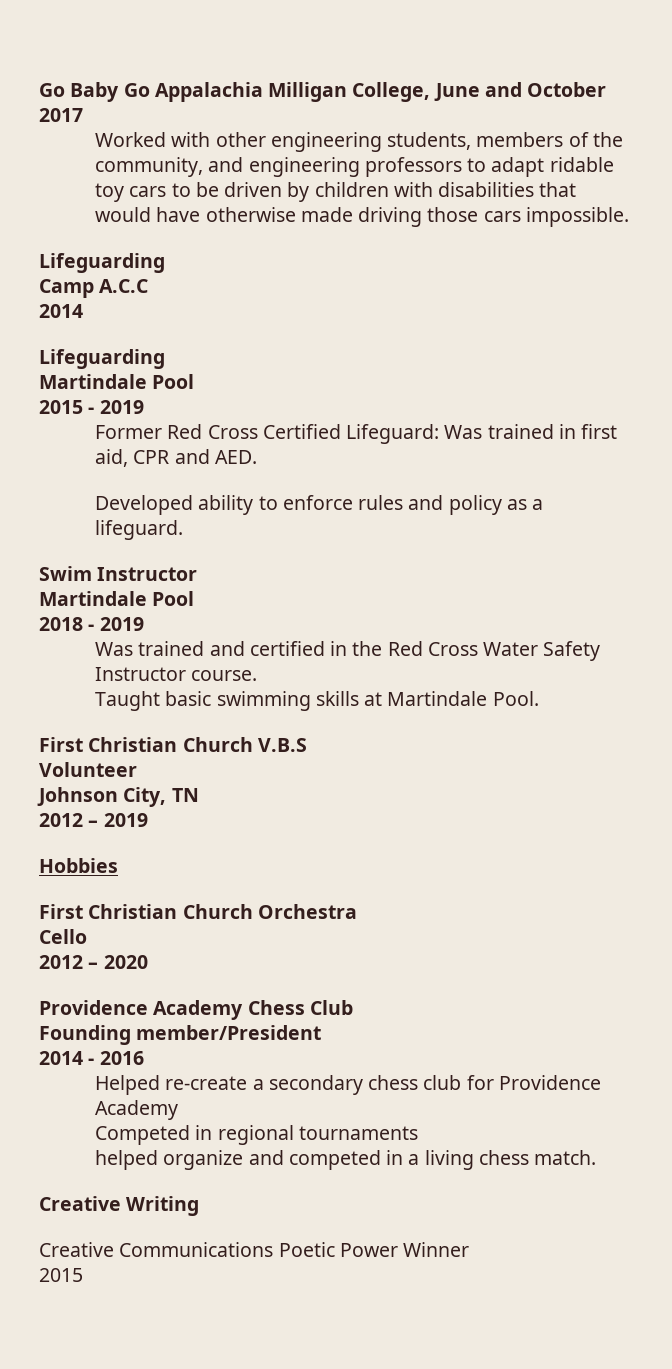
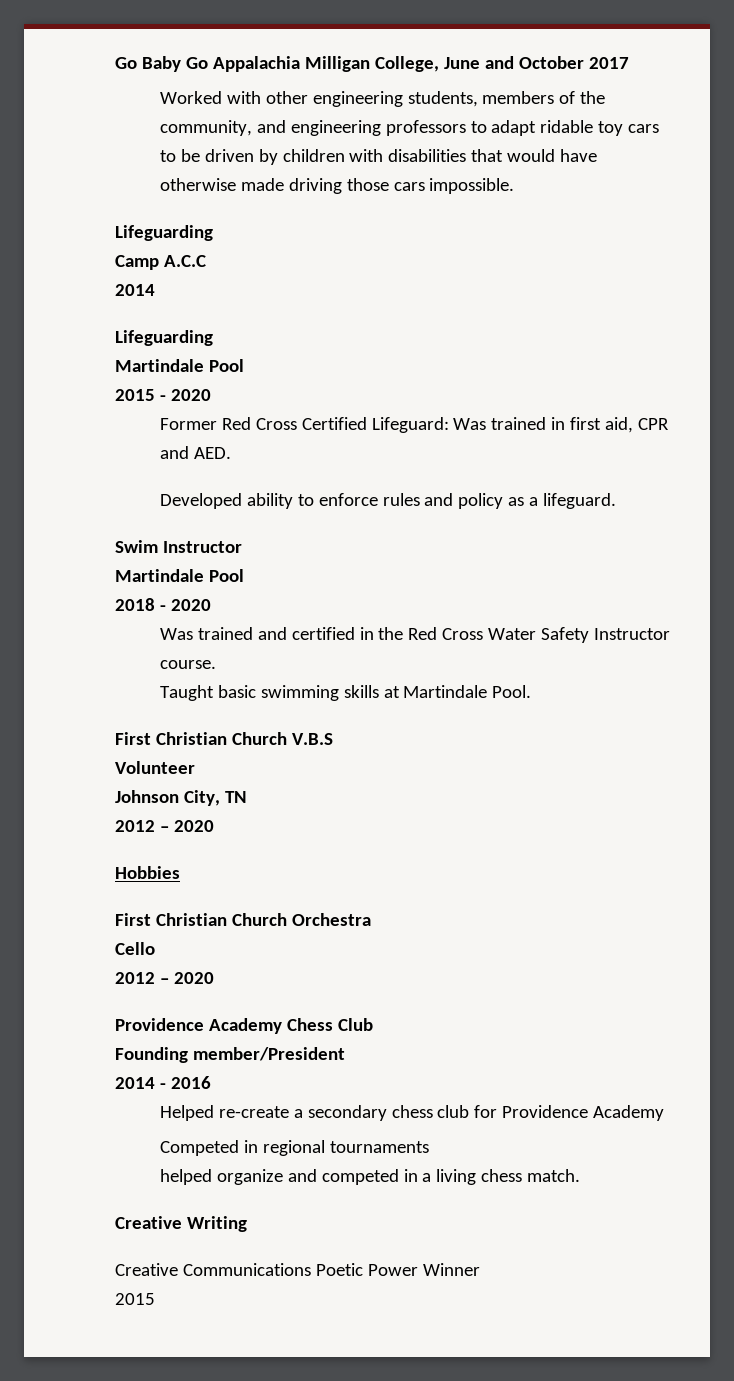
- 2015 - 2019
+ 2015 - 2020
- 2018 - 2019
+ 2018 - 2020
  Johnson City, TN
- 2012 – 2019
+ 2012 – 2020

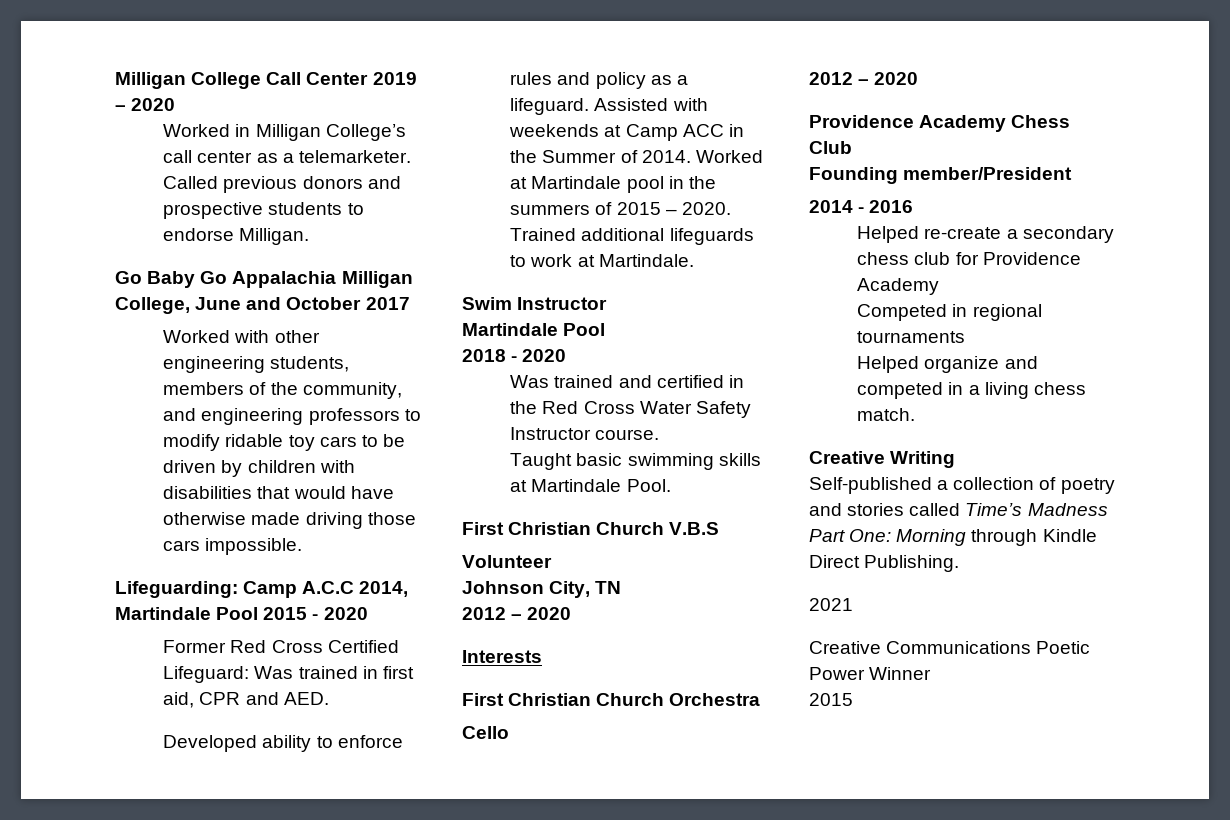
+ Milligan College Call Center 2019 – 2020
+ Worked in Milligan College’s call center as a telemarketer. Called previous donors and prospective students to endorse Milligan.
- Worked with other engineering students, members of the community, and engineering professors to adapt ridable toy cars to be driven by children with disabilities that would have otherwise made driving those cars impossible.
- Lifeguarding
- Camp A.C.C
- 2014
- Lifeguarding
- Martindale Pool
- 2015 - 2020
+ Worked with other engineering students, members of the community, and engineering professors to modify ridable toy cars to be driven by children with disabilities that would have otherwise made driving those cars impossible.
+ Lifeguarding: Camp A.C.C 2014, Martindale Pool 2015 - 2020
+ Assisted with weekends at Camp ACC in the Summer of 2014. Worked at Martindale pool in the summers of 2015 – 2020. Trained additional lifeguards to work at Martindale.
- Hobbies
+ Interests
- helped organize and competed in a living chess match.
+ Helped organize and competed in a living chess match.
+ Self-published a collection of poetry and stories called Time’s Madness Part One: Morning through Kindle Direct Publishing.
+ 2021

